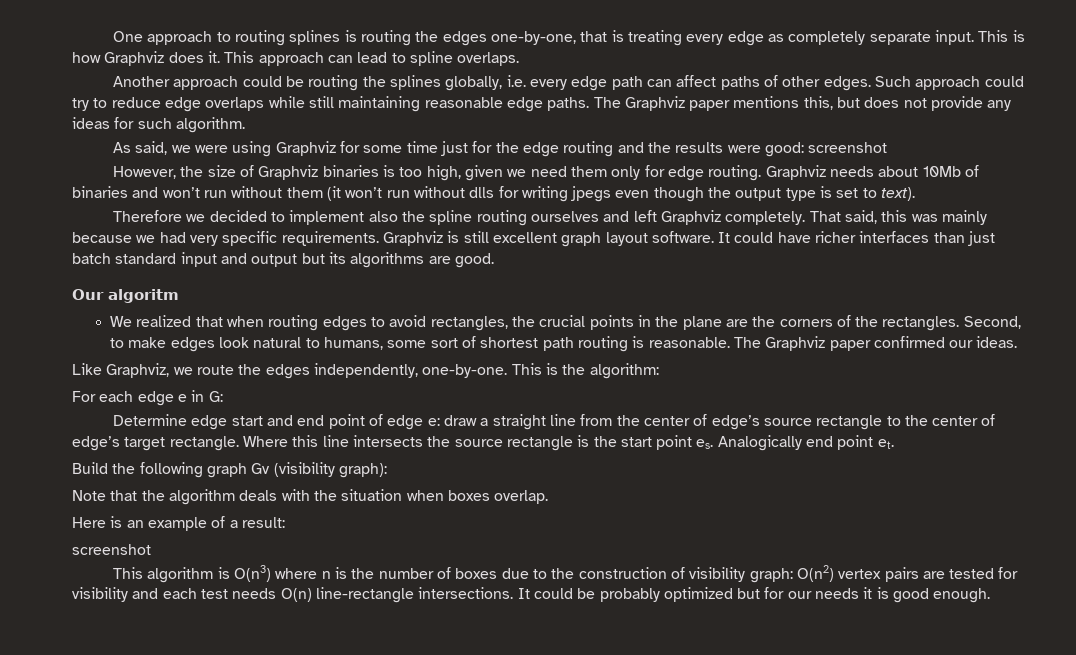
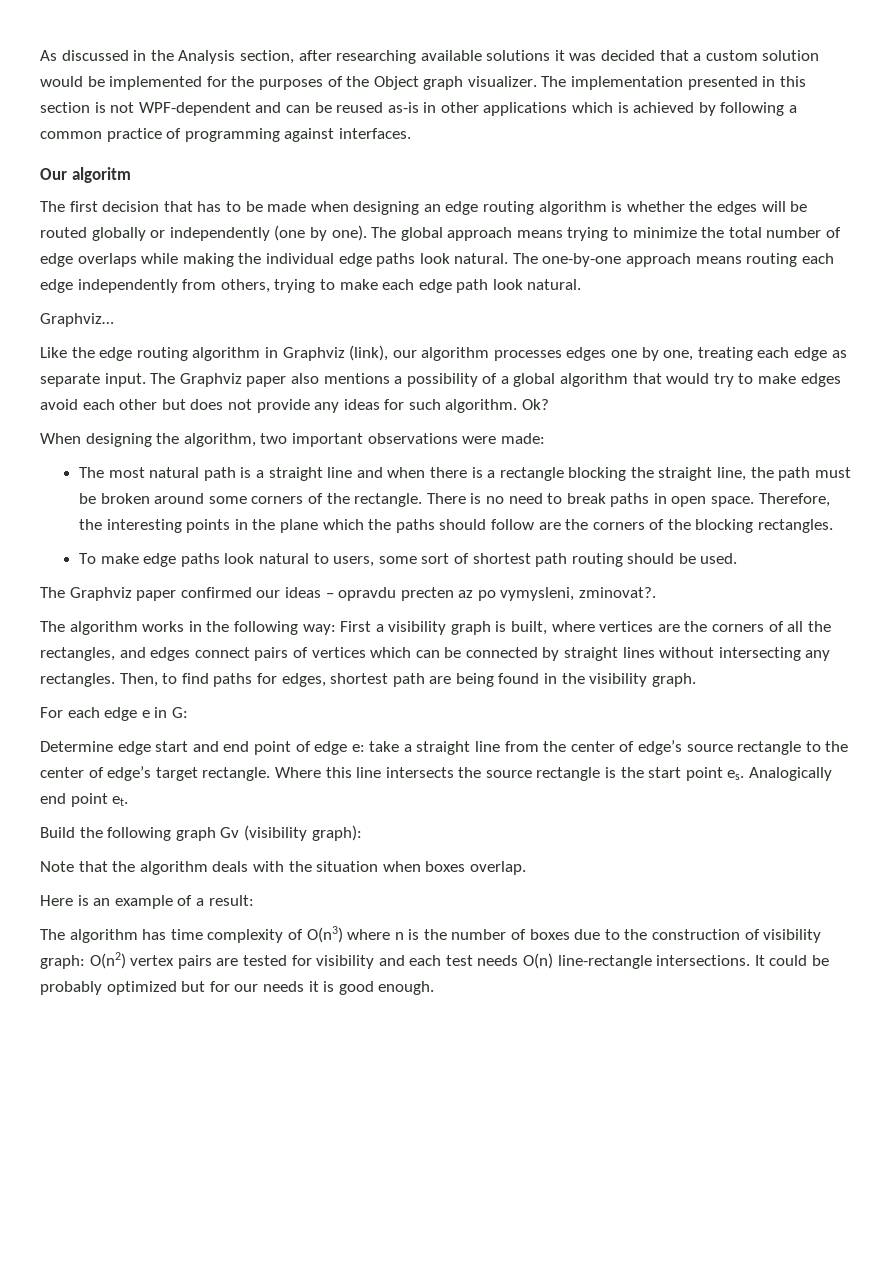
- One approach to routing splines is routing the edges one-by-one, that is treating every edge as completely separate input. This is how Graphviz does it. This approach can lead to spline overlaps.
- Another approach could be routing the splines globally, i.e. every edge path can affect paths of other edges. Such approach could try to reduce edge overlaps while still maintaining reasonable edge paths. The Graphviz paper mentions this, but does not provide any ideas for such algorithm.
- As said, we were using Graphviz for some time just for the edge routing and the results were good: screenshot
- However, the size of Graphviz binaries is too high, given we need them only for edge routing. Graphviz needs about 10Mb of binaries and won’t run without them (it won’t run without dlls for writing jpegs even though the output type is set to text).
- Therefore we decided to implement also the spline routing ourselves and left Graphviz completely. That said, this was mainly because we had very specific requirements. Graphviz is still excellent graph layout software. It could have richer interfaces than just batch standard input and output but its algorithms are good.
+ As discussed in the Analysis section, after researching available solutions it was decided that a custom solution would be implemented for the purposes of the Object graph visualizer. The implementation presented in this section is not WPF-dependent and can be reused as-is in other applications which is achieved by following a common practice of programming against interfaces.
  Our algoritm
- We realized that when routing edges to avoid rectangles, the crucial points in the plane are the corners of the rectangles. Second, to make edges look natural to humans, some sort of shortest path routing is reasonable. The Graphviz paper confirmed our ideas.
- Like Graphviz, we route the edges independently, one-by-one. This is the algorithm:
+ The first decision that has to be made when designing an edge routing algorithm is whether the edges will be routed globally or independently (one by one). The global approach means trying to minimize the total number of edge overlaps while making the individual edge paths look natural. The one-by-one approach means routing each edge independently from others, trying to make each edge path look natural.
+ Graphviz…
+ Like the edge routing algorithm in Graphviz (link), our algorithm processes edges one by one, treating each edge as separate input. The Graphviz paper also mentions a possibility of a global algorithm that would try to make edges avoid each other but does not provide any ideas for such algorithm. Ok?
+ When designing the algorithm, two important observations were made:
+ The most natural path is a straight line and when there is a rectangle blocking the straight line, the path must be broken around some corners of the rectangle. There is no need to break paths in open space. Therefore, the interesting points in the plane which the paths should follow are the corners of the blocking rectangles.
+ To make edge paths look natural to users, some sort of shortest path routing should be used.
+ The Graphviz paper confirmed our ideas – opravdu precten az po vymysleni, zminovat?.
+ The algorithm works in the following way: First a visibility graph is built, where vertices are the corners of all the rectangles, and edges connect pairs of vertices which can be connected by straight lines without intersecting any rectangles. Then, to find paths for edges, shortest path are being found in the visibility graph.
- Determine edge start and end point of edge e: draw a straight line from the center of edge’s source rectangle to the center of edge’s target rectangle.
+ Determine edge start and end point of edge e: take a straight line from the center of edge’s source rectangle to the center of edge’s target rectangle.
  Here is an example of a result:
- screenshot
- This algorithm is O(n3) where n is the number of boxes due to the construction of visibility graph: O(n2) vertex pairs are tested for visibility and each test needs O(n) line-rectangle intersections.
+ The algorithm has time complexity of O(n3) where n is the number of boxes due to the construction of visibility graph: O(n2) vertex pairs are tested for visibility and each test needs O(n) line-rectangle intersections.

